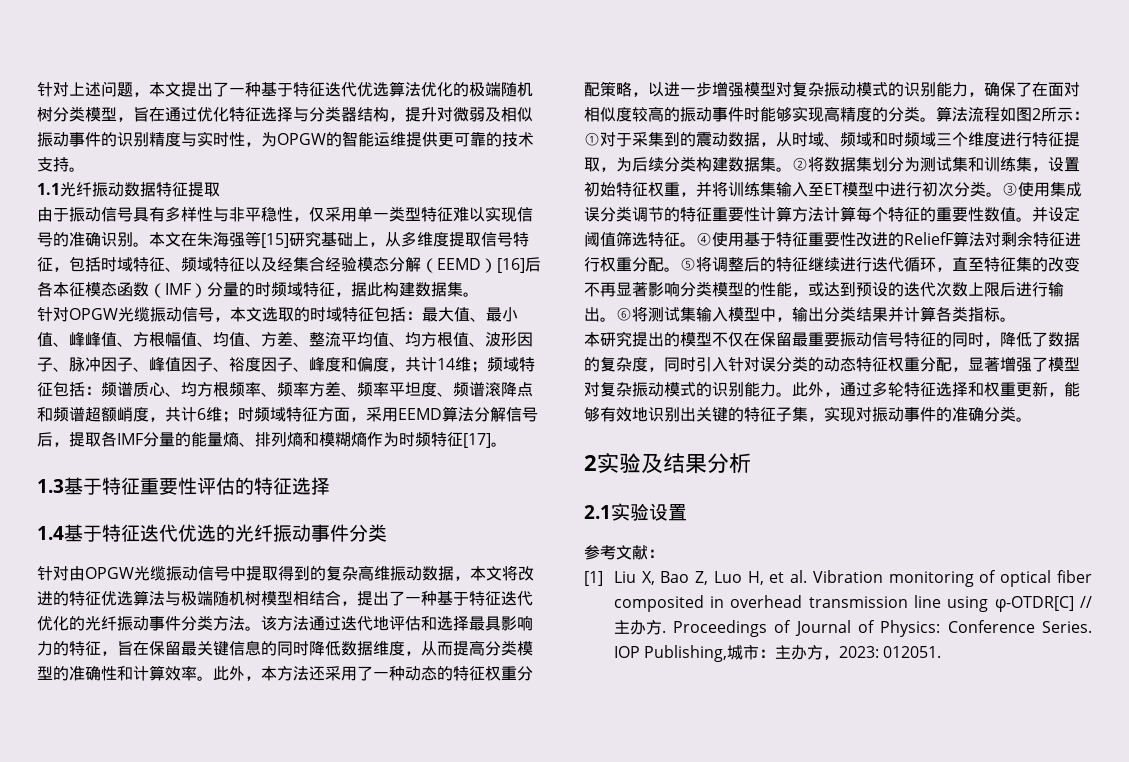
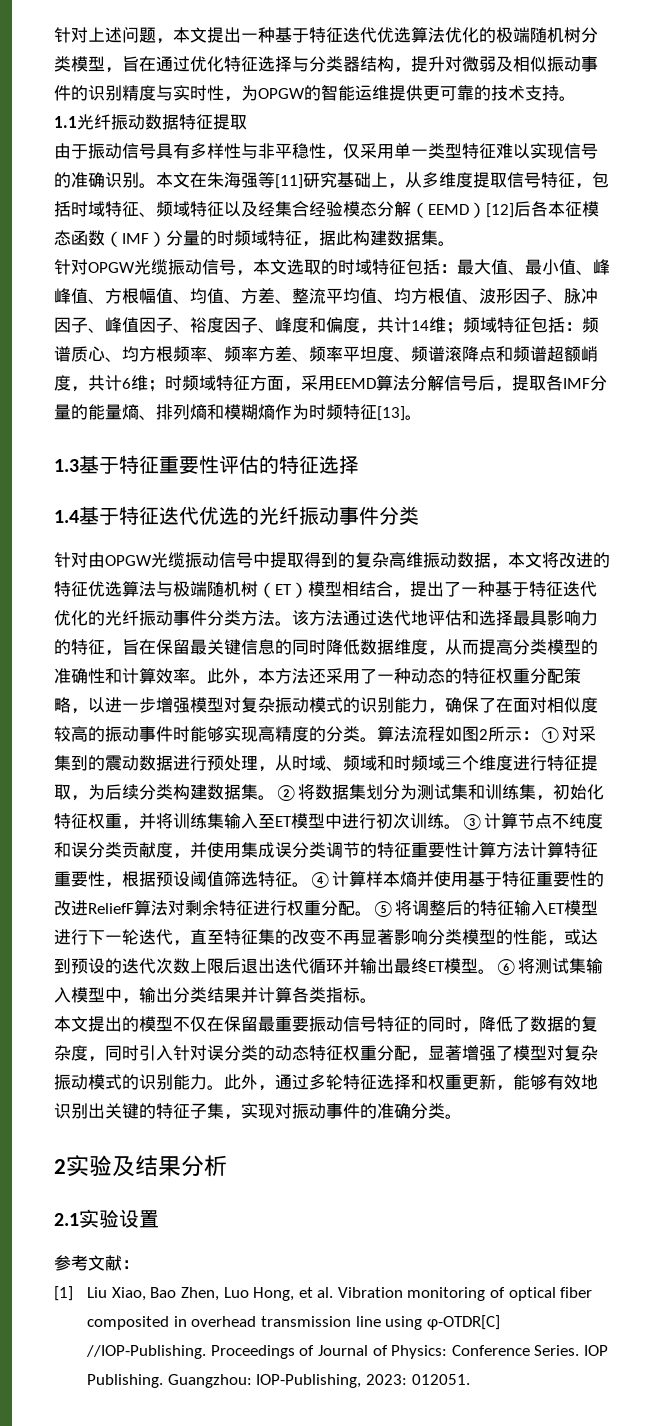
- 针对上述问题，本文提出了一种基于特征迭代优选算法优化的极端随机树分类模型，旨在通过优化特征选择与分类器结构，提升对微弱及相似振动事件的识别精度与实时性，为OPGW的智能运维提供更可靠的技术支持。
+ 针对上述问题，本文提出一种基于特征迭代优选算法优化的极端随机树分类模型，旨在通过优化特征选择与分类器结构，提升对微弱及相似振动事件的识别精度与实时性，为OPGW的智能运维提供更可靠的技术支持。
- 本文在朱海强等[15]研究基础上，从多维度提取信号特征，包括时域特征、频域特征以及经集合经验模态分解（EEMD）[16]后各本征模态函数（IMF）分量的时频域特征，据此构建数据集。
+ 本文在朱海强等[11]研究基础上，从多维度提取信号特征，包括时域特征、频域特征以及经集合经验模态分解（EEMD）[12]后各本征模态函数（IMF）分量的时频域特征，据此构建数据集。
- 时频域特征方面，采用EEMD算法分解信号后，提取各IMF分量的能量熵、排列熵和模糊熵作为时频特征[17]。
+ 时频域特征方面，采用EEMD算法分解信号后，提取各IMF分量的能量熵、排列熵和模糊熵作为时频特征[13]。
- 针对由OPGW光缆振动信号中提取得到的复杂高维振动数据，本文将改进的特征优选算法与极端随机树模型相结合，提出了一种基于特征迭代优化的光纤振动事件分类方法。
+ 针对由OPGW光缆振动信号中提取得到的复杂高维振动数据，本文将改进的特征优选算法与极端随机树（ET）模型相结合，提出了一种基于特征迭代优化的光纤振动事件分类方法。
- 算法流程如图2所示：①对于采集到的震动数据，从时域、频域和时频域三个维度进行特征提取，为后续分类构建数据集。
+ 算法流程如图2所示：①对采集到的震动数据进行预处理，从时域、频域和时频域三个维度进行特征提取，为后续分类构建数据集。
- ②将数据集划分为测试集和训练集，设置初始特征权重，并将训练集输入至ET模型中进行初次分类。③使用集成误分类调节的特征重要性计算方法计算每个特征的重要性数值。并设定阈值筛选特征。
+ ②将数据集划分为测试集和训练集，初始化特征权重，并将训练集输入至ET模型中进行初次训练。③计算节点不纯度和误分类贡献度，并使用集成误分类调节的特征重要性计算方法计算特征重要性，根据预设阈值筛选特征。
- ④使用基于特征重要性改进的ReliefF算法对剩余特征进行权重分配。
+ ④计算样本熵并使用基于特征重要性的改进ReliefF算法对剩余特征进行权重分配。
- ⑤将调整后的特征继续进行迭代循环，直至特征集的改变不再显著影响分类模型的性能，或达到预设的迭代次数上限后进行输出。
+ ⑤将调整后的特征输入ET模型进行下一轮迭代，直至特征集的改变不再显著影响分类模型的性能，或达到预设的迭代次数上限后退出迭代循环并输出最终ET模型。
- 本研究提出的模型不仅在保留最重要振动信号特征的同时，降低了数据的复杂度，同时引入针对误分类的动态特征权重分配，显著增强了模型对复杂振动模式的识别能力。
+ 本文提出的模型不仅在保留最重要振动信号特征的同时，降低了数据的复杂度，同时引入针对误分类的动态特征权重分配，显著增强了模型对复杂振动模式的识别能力。
- [1] Liu X, Bao Z, Luo H, et al. Vibration monitoring of optical fiber composited in overhead transmission line using φ-OTDR[C] // 主办方.
+ [1] Liu Xiao, Bao Zhen, Luo Hong, et al. Vibration monitoring of optical fiber composited in overhead transmission line using φ-OTDR[C] //IOP-Publishing.
- IOP Publishing,城市：主办方，2023: 012051.
+ IOP Publishing. Guangzhou: IOP-Publishing, 2023: 012051.

